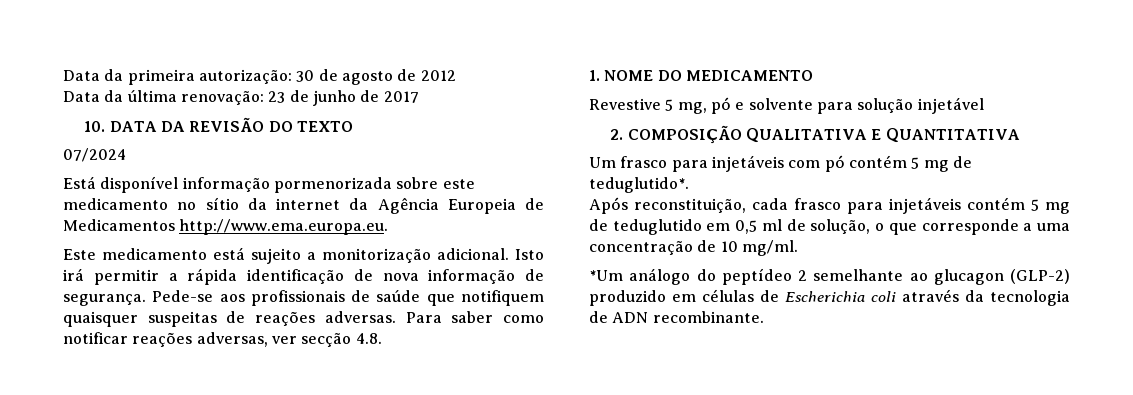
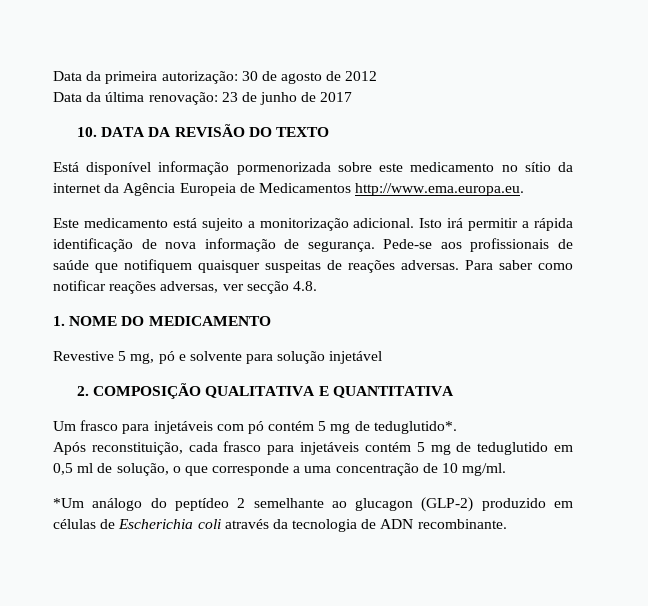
- 07/2024

